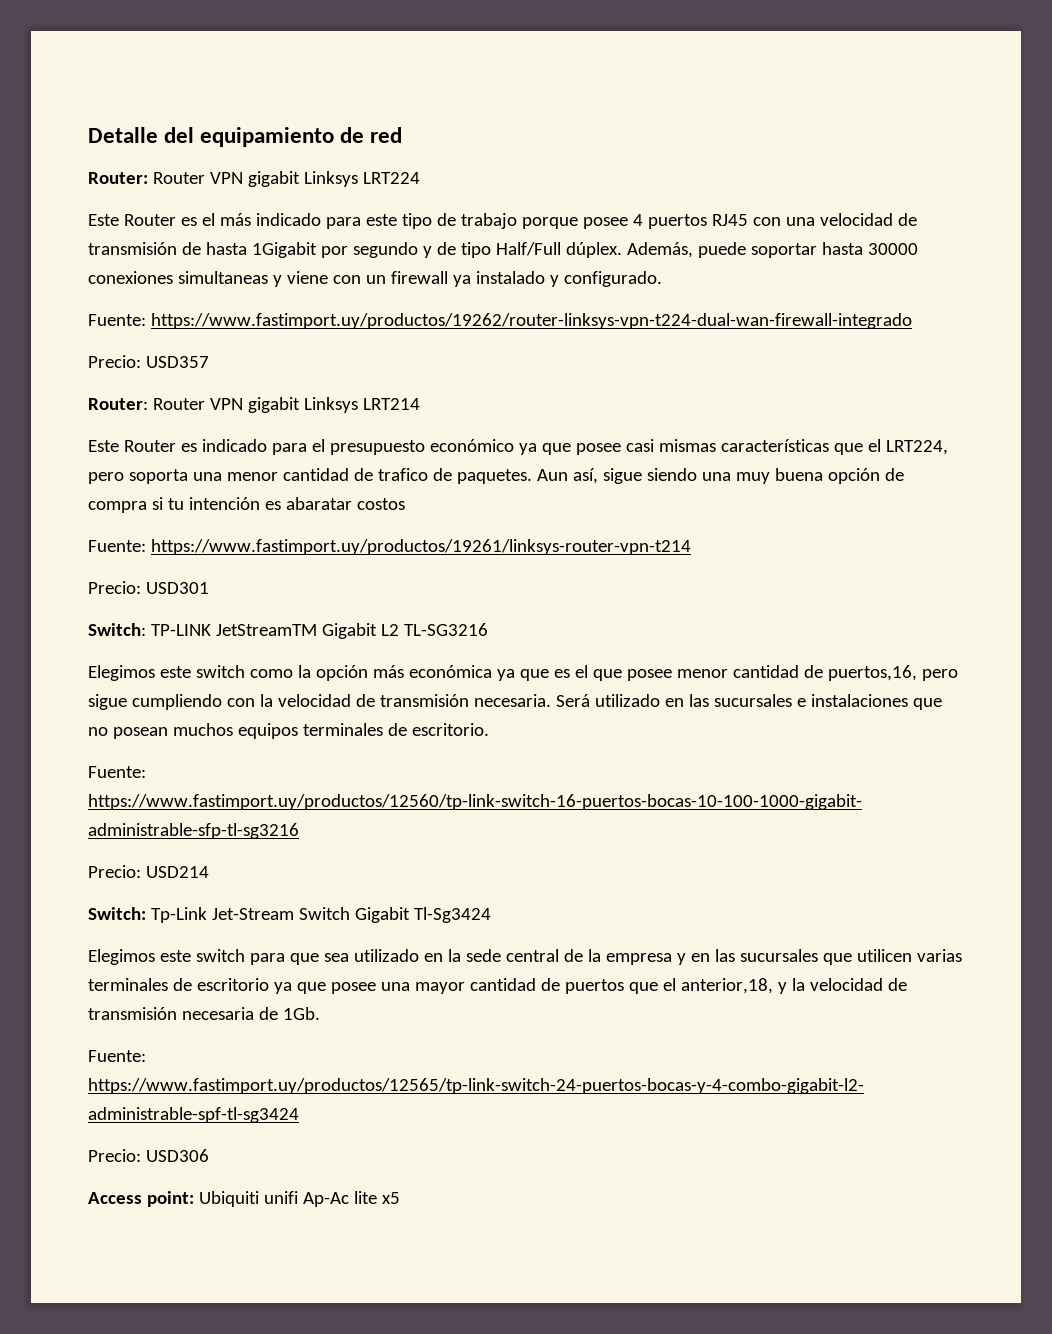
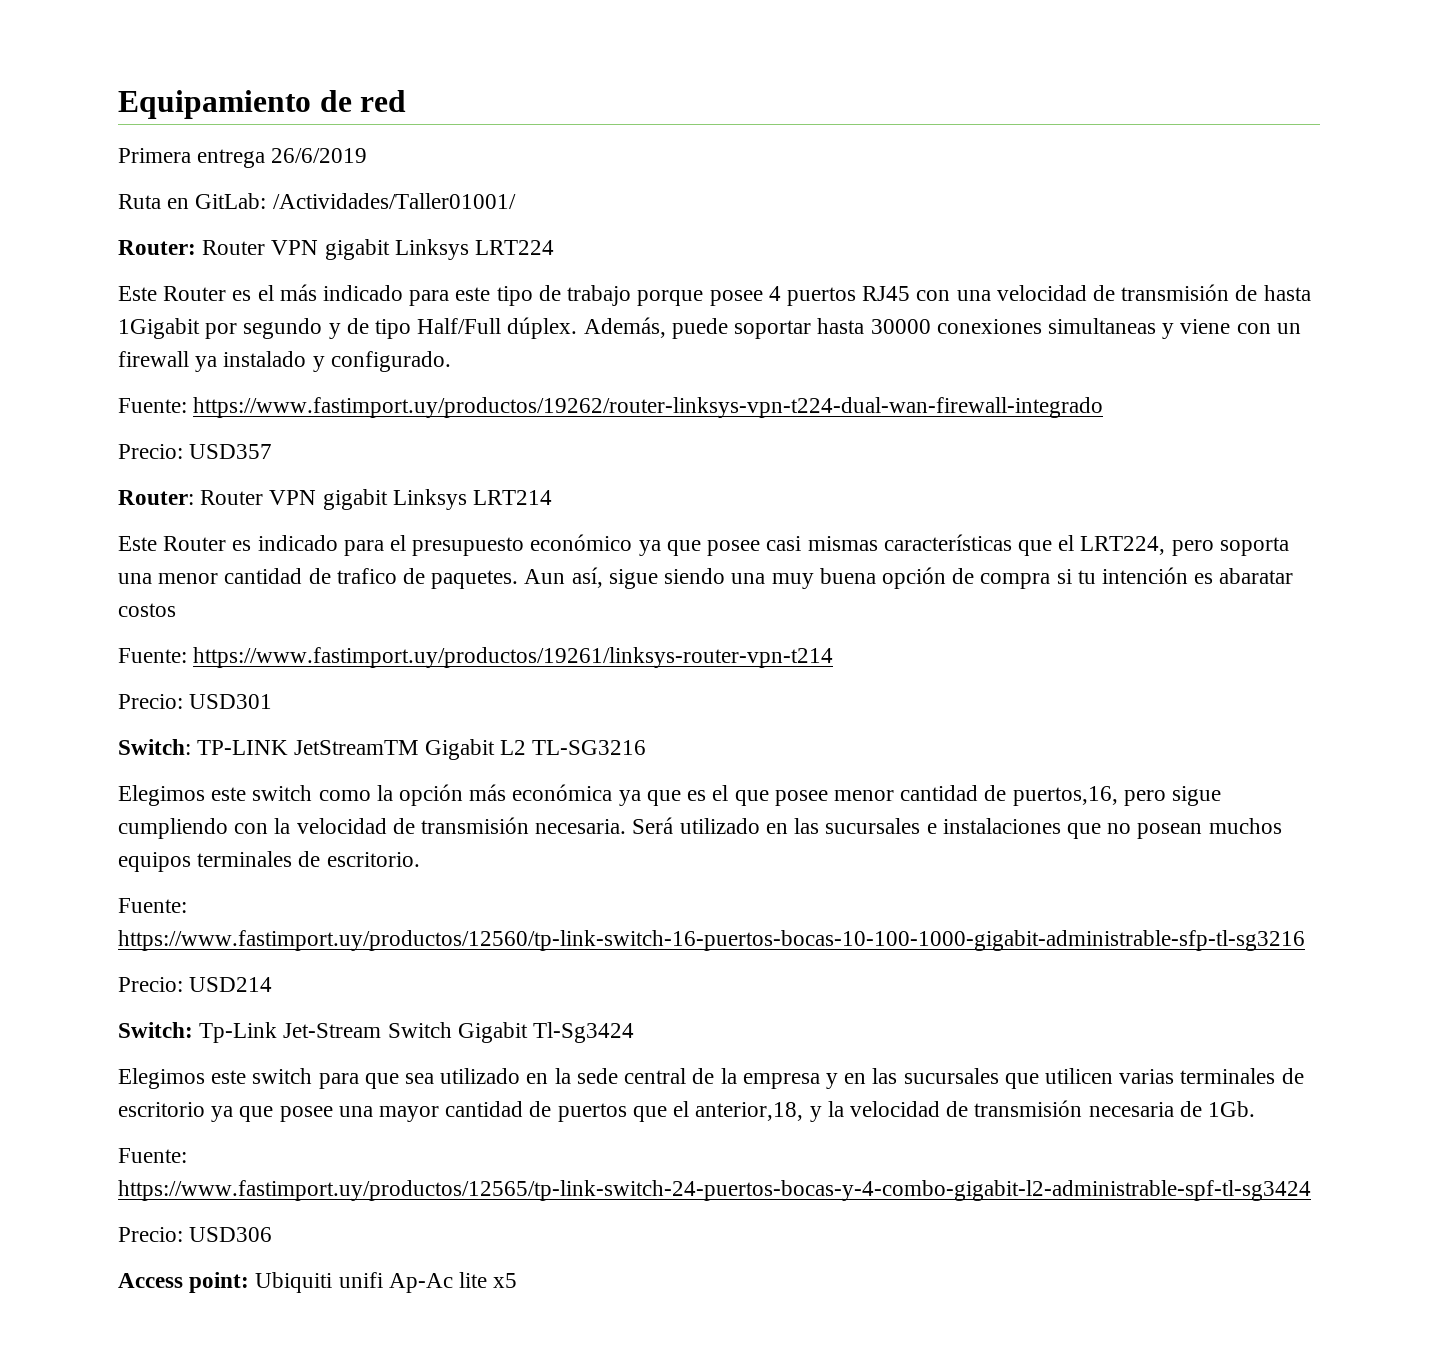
- Detalle del equipamiento de red
+ Equipamiento de red
+ Primera entrega 26/6/2019
+ Ruta en GitLab: /Actividades/Taller01001/

